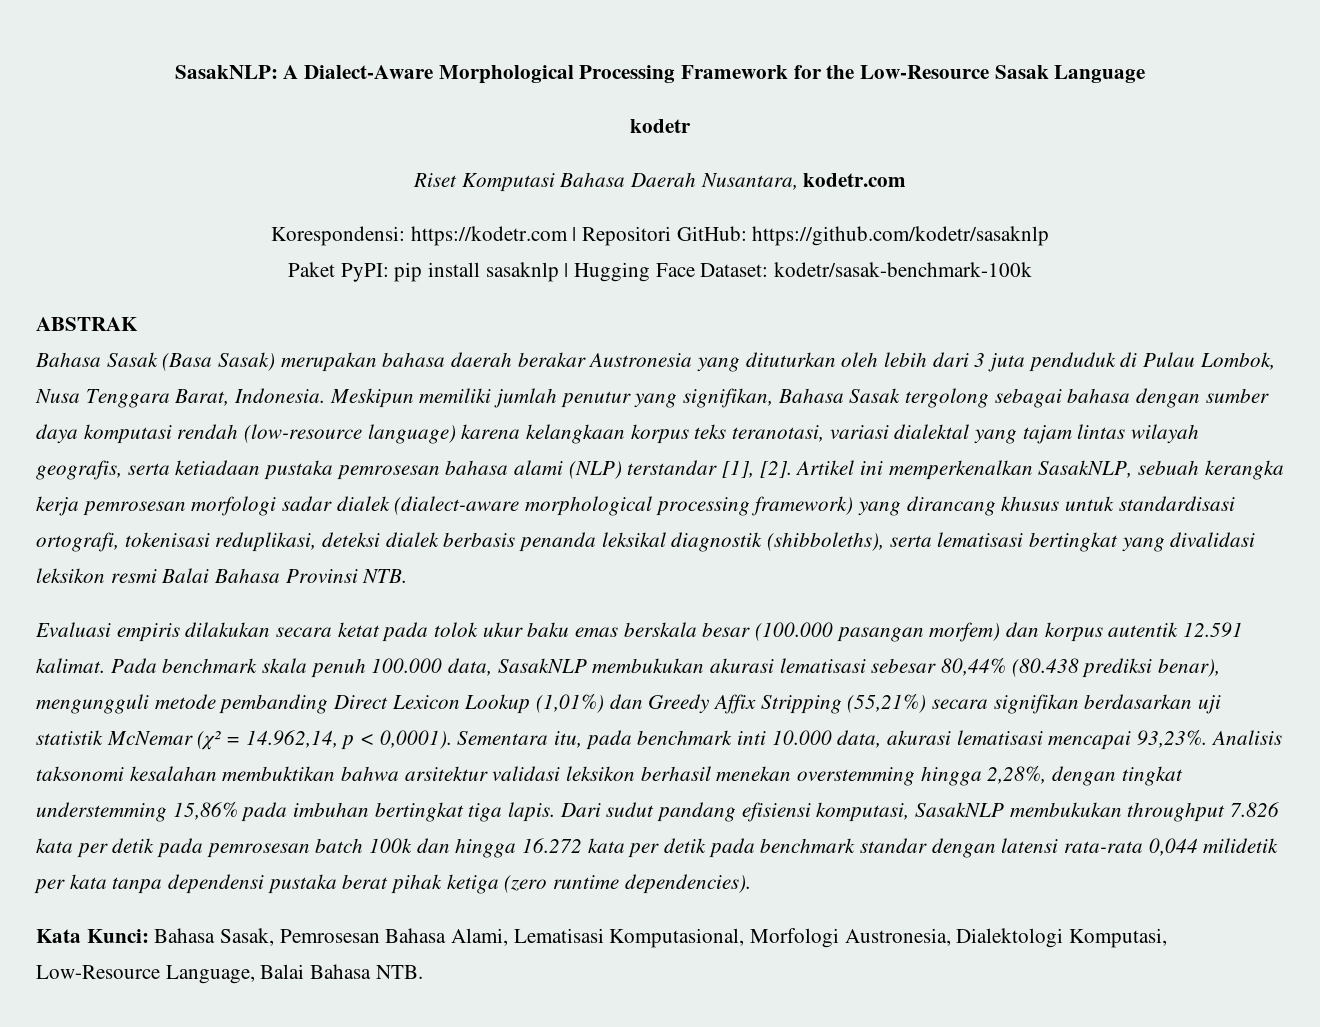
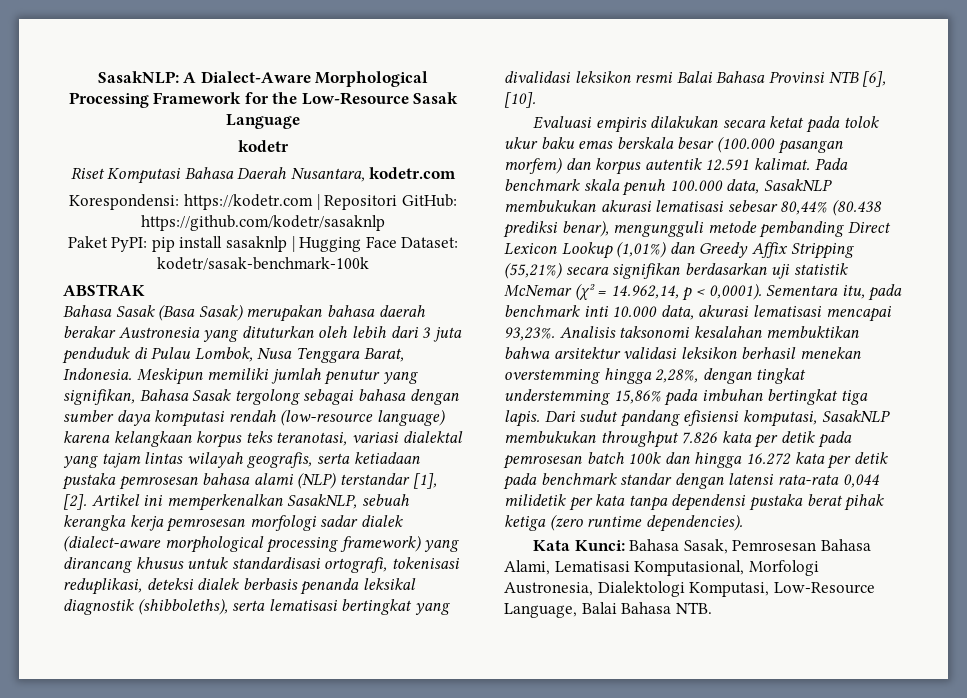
- Artikel ini memperkenalkan SasakNLP, sebuah kerangka kerja pemrosesan morfologi sadar dialek (dialect-aware morphological processing framework) yang dirancang khusus untuk standardisasi ortografi, tokenisasi reduplikasi, deteksi dialek berbasis penanda leksikal diagnostik (shibboleths), serta lematisasi bertingkat yang divalidasi leksikon resmi Balai Bahasa Provinsi NTB.
+ Artikel ini memperkenalkan SasakNLP, sebuah kerangka kerja pemrosesan morfologi sadar dialek (dialect-aware morphological processing framework) yang dirancang khusus untuk standardisasi ortografi, tokenisasi reduplikasi, deteksi dialek berbasis penanda leksikal diagnostik (shibboleths), serta lematisasi bertingkat yang divalidasi leksikon resmi Balai Bahasa Provinsi NTB [6], [10].

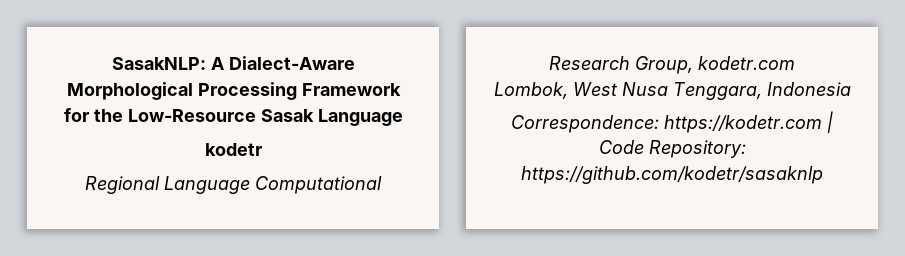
- Riset Komputasi Bahasa Daerah Nusantara, kodetr.com
- Korespondensi: https://kodetr.com | Repositori GitHub: https://github.com/kodetr/sasaknlp
- Paket PyPI: pip install sasaknlp | Hugging Face Dataset: kodetr/sasak-benchmark-100k
- ABSTRAK
- Bahasa Sasak (Basa Sasak) merupakan bahasa daerah berakar Austronesia yang dituturkan oleh lebih dari 3 juta penduduk di Pulau Lombok, Nusa Tenggara Barat, Indonesia. Meskipun memiliki jumlah penutur yang signifikan, Bahasa Sasak tergolong sebagai bahasa dengan sumber daya komputasi rendah (low-resource language) karena kelangkaan korpus teks teranotasi, variasi dialektal yang tajam lintas wilayah geografis, serta ketiadaan pustaka pemrosesan bahasa alami (NLP) terstandar [1], [2]. Artikel ini memperkenalkan SasakNLP, sebuah kerangka kerja pemrosesan morfologi sadar dialek (dialect-aware morphological processing framework) yang dirancang khusus untuk standardisasi ortografi, tokenisasi reduplikasi, deteksi dialek berbasis penanda leksikal diagnostik (shibboleths), serta lematisasi bertingkat yang divalidasi leksikon resmi Balai Bahasa Provinsi NTB [6], [10].
- Evaluasi empiris dilakukan secara ketat pada tolok ukur baku emas berskala besar (100.000 pasangan morfem) dan korpus autentik 12.591 kalimat. Pada benchmark skala penuh 100.000 data, SasakNLP membukukan akurasi lematisasi sebesar 80,44% (80.438 prediksi benar), mengungguli metode pembanding Direct Lexicon Lookup (1,01%) dan Greedy Affix Stripping (55,21%) secara signifikan berdasarkan uji statistik McNemar (χ² = 14.962,14, p < 0,0001). Sementara itu, pada benchmark inti 10.000 data, akurasi lematisasi mencapai 93,23%. Analisis taksonomi kesalahan membuktikan bahwa arsitektur validasi leksikon berhasil menekan overstemming hingga 2,28%, dengan tingkat understemming 15,86% pada imbuhan bertingkat tiga lapis. Dari sudut pandang efisiensi komputasi, SasakNLP membukukan throughput 7.826 kata per detik pada pemrosesan batch 100k dan hingga 16.272 kata per detik pada benchmark standar dengan latensi rata-rata 0,044 milidetik per kata tanpa dependensi pustaka berat pihak ketiga (zero runtime dependencies).
- Kata Kunci: Bahasa Sasak, Pemrosesan Bahasa Alami, Lematisasi Komputasional, Morfologi Austronesia, Dialektologi Komputasi, Low-Resource Language, Balai Bahasa NTB.
+ Regional Language Computational Research Group, kodetr.com
+ Lombok, West Nusa Tenggara, Indonesia
+ Correspondence: https://kodetr.com | Code Repository: https://github.com/kodetr/sasaknlp

